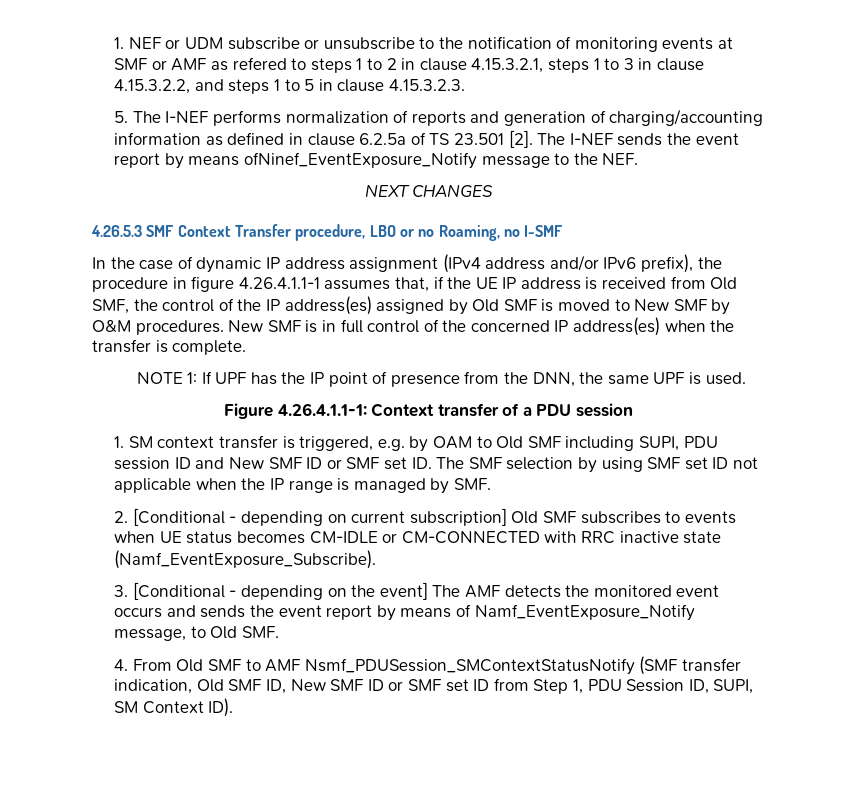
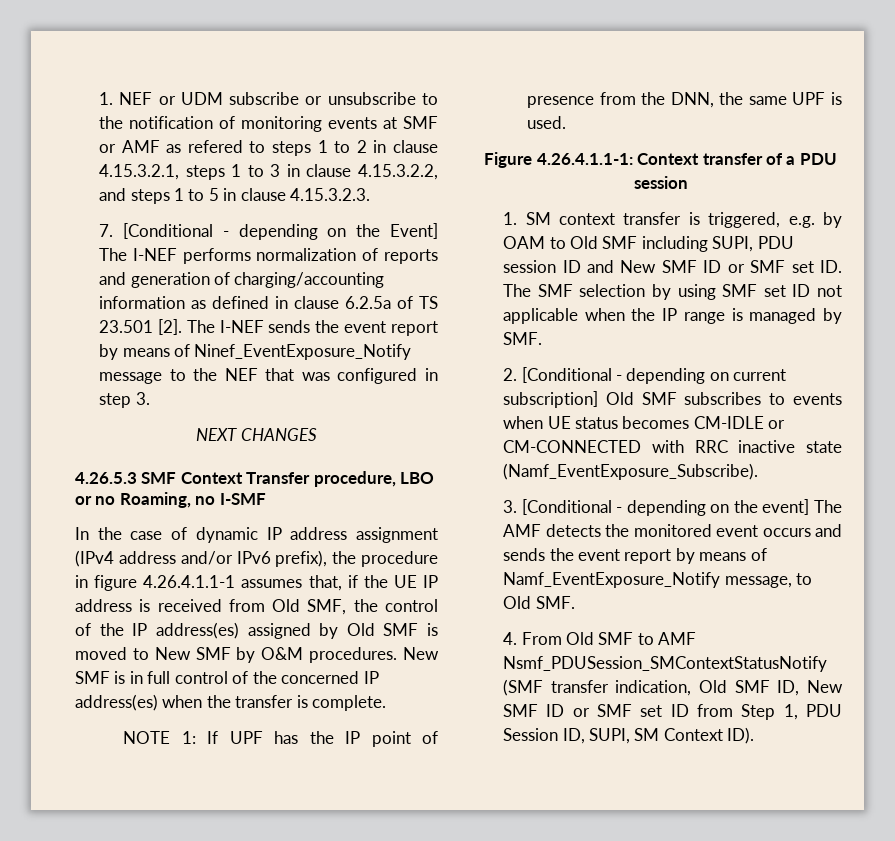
- 5. The I-NEF performs normalization of reports and generation of charging/accounting information as defined in clause 6.2.5a of TS 23.501 [2].
+ 7. [Conditional - depending on the Event] The I-NEF performs normalization of reports and generation of charging/accounting information as defined in clause 6.2.5a of TS 23.501 [2].
- The I-NEF sends the event report by means ofNinef_EventExposure_Notify message to the NEF.
+ The I-NEF sends the event report by means of Ninef_EventExposure_Notify message to the NEF that was configured in step 3.

